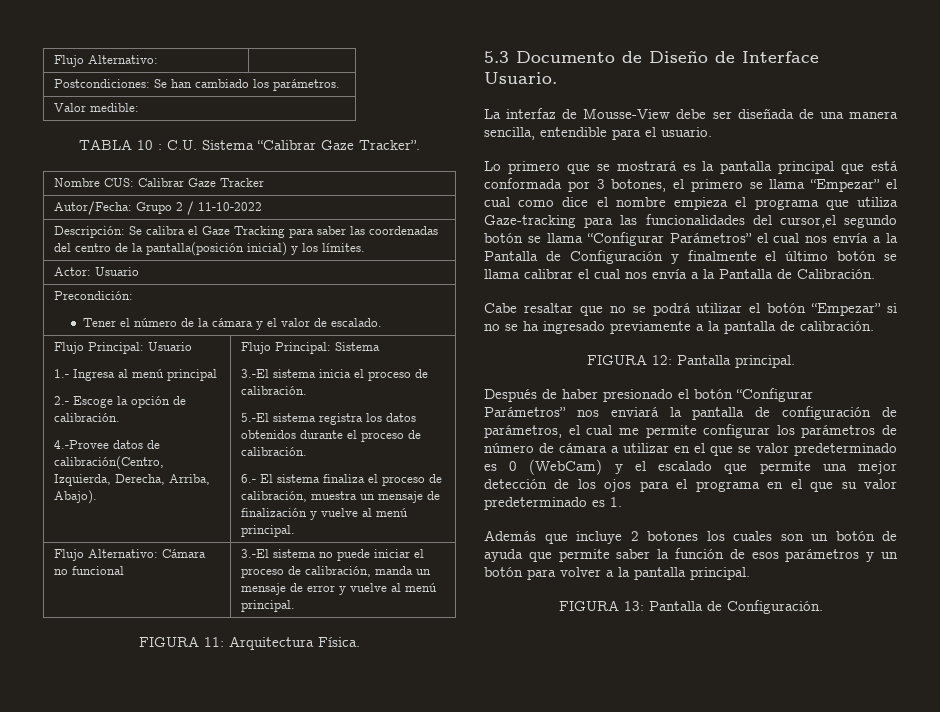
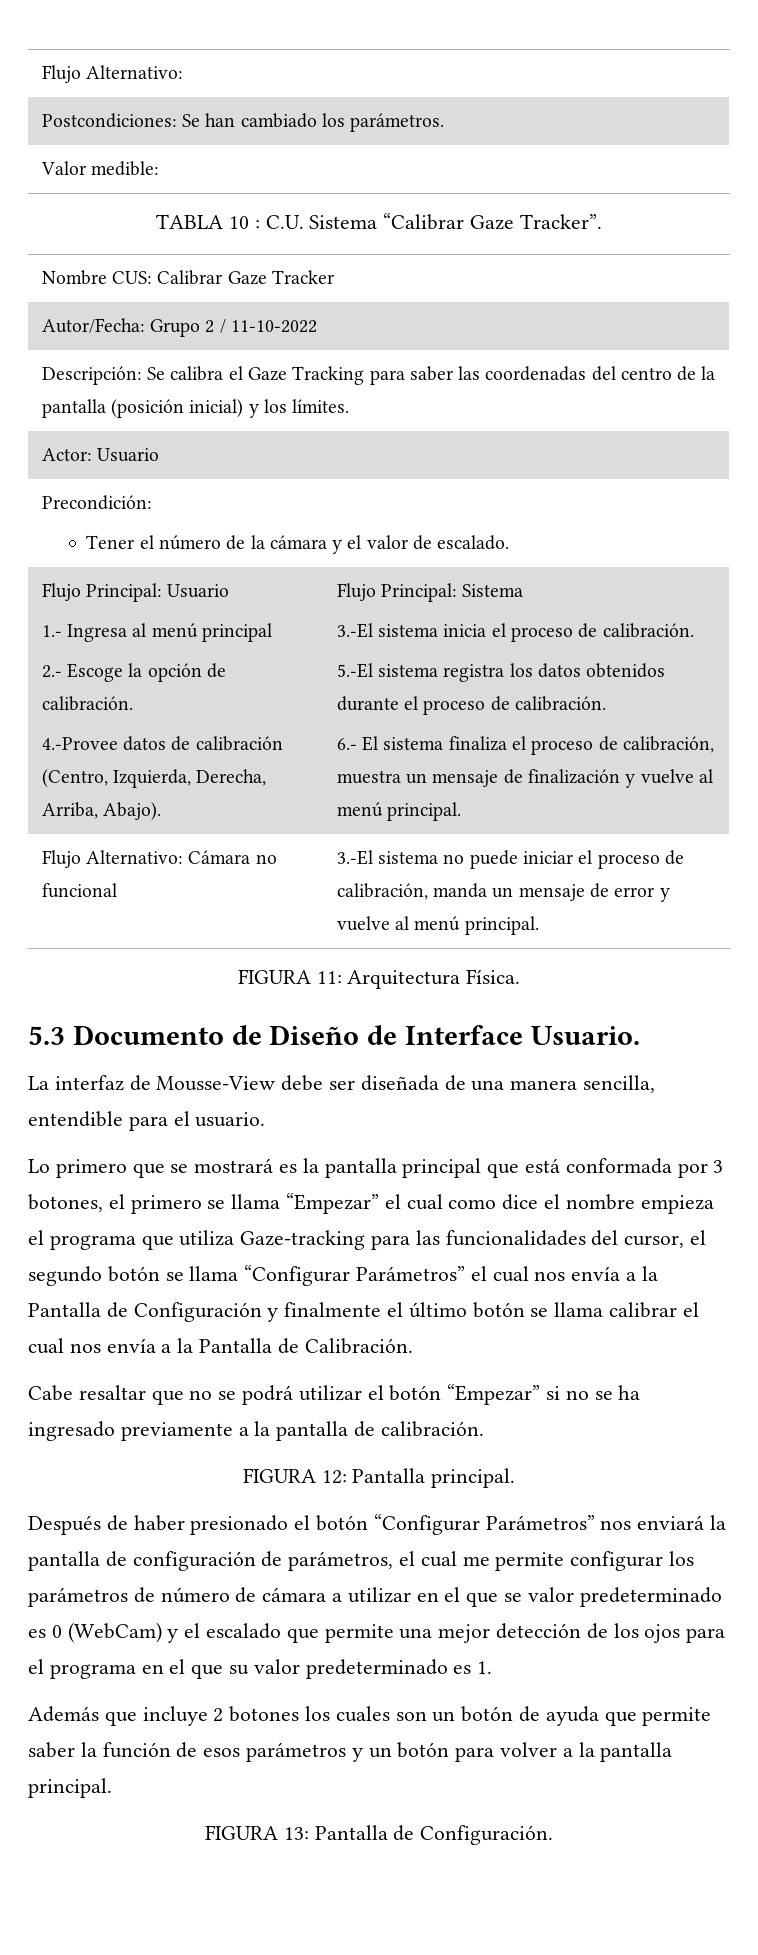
- Descripción: Se calibra el Gaze Tracking para saber las coordenadas del centro de la pantalla(posición inicial) y los límites.
+ Descripción: Se calibra el Gaze Tracking para saber las coordenadas del centro de la pantalla (posición inicial) y los límites.
- 4.-Provee datos de calibración(Centro, Izquierda, Derecha, Arriba, Abajo).
+ 4.-Provee datos de calibración (Centro, Izquierda, Derecha, Arriba, Abajo).
- Lo primero que se mostrará es la pantalla principal que está conformada por 3 botones, el primero se llama “Empezar” el cual como dice el nombre empieza el programa que utiliza Gaze-tracking para las funcionalidades del cursor,el segundo botón se llama “Configurar Parámetros” el cual nos envía a la Pantalla de Configuración y finalmente el último botón se llama calibrar el cual nos envía a la Pantalla de Calibración.
+ Lo primero que se mostrará es la pantalla principal que está conformada por 3 botones, el primero se llama “Empezar” el cual como dice el nombre empieza el programa que utiliza Gaze-tracking para las funcionalidades del cursor, el segundo botón se llama “Configurar Parámetros” el cual nos envía a la Pantalla de Configuración y finalmente el último botón se llama calibrar el cual nos envía a la Pantalla de Calibración.

